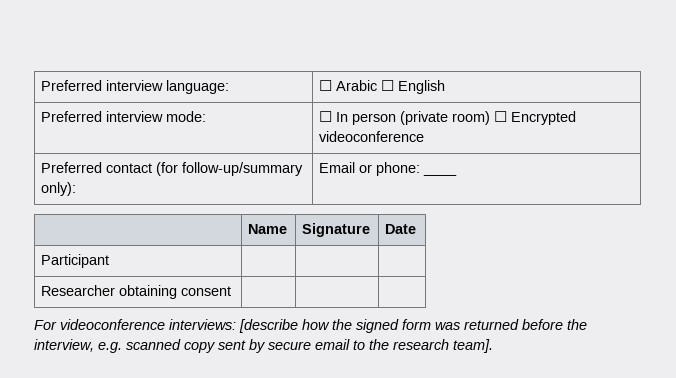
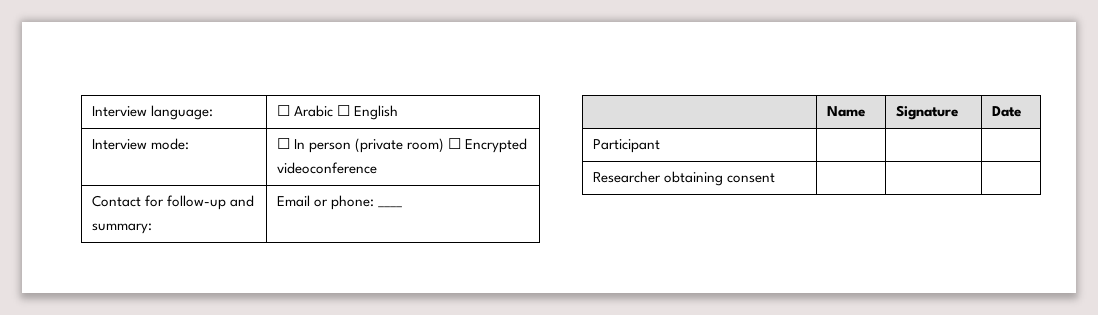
- Preferred interview language: | ☐ Arabic ☐ English
+ Interview language: | ☐ Arabic ☐ English
- Preferred interview mode: | ☐ In person (private room) ☐ Encrypted videoconference
+ Interview mode: | ☐ In person (private room) ☐ Encrypted videoconference
- Preferred contact (for follow-up/summary only): | Email or phone: ____
+ Contact for follow-up and summary: | Email or phone: ____
- For videoconference interviews: [describe how the signed form was returned before the interview, e.g. scanned copy sent by secure email to the research team].

